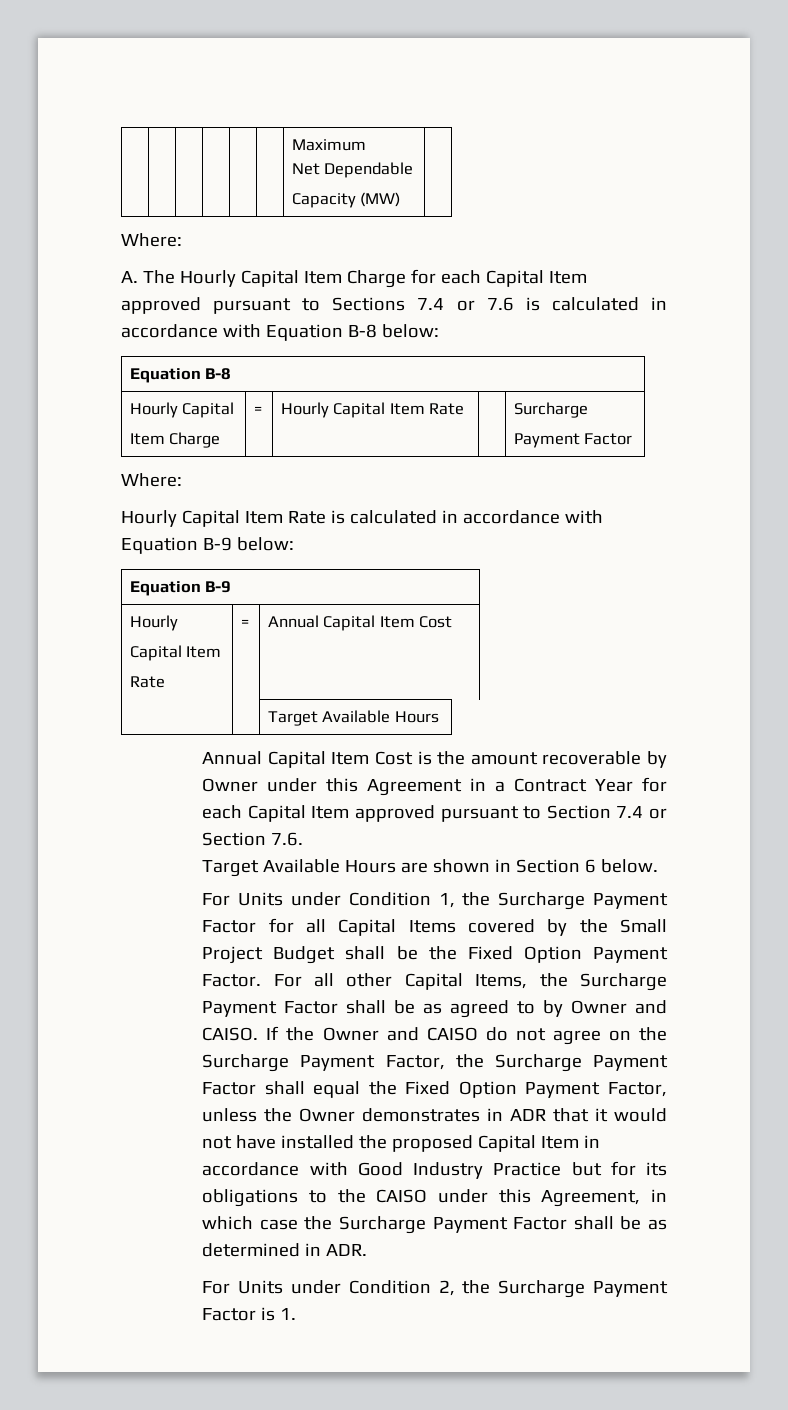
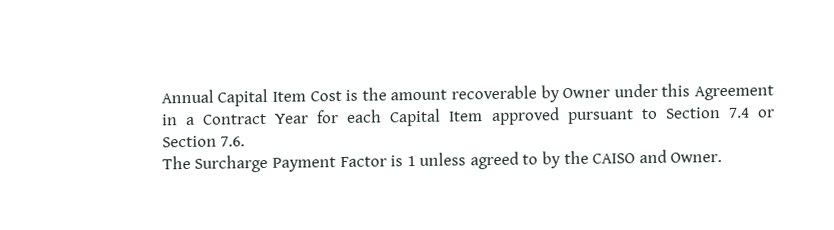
- | | | | | | Maximum
- Net Dependable
- Capacity (MW) |
- Where:
- A. The Hourly Capital Item Charge for each Capital Item approved pursuant to Sections 7.4 or 7.6 is calculated in accordance with Equation B-8 below:
- Equation B-8
- Hourly Capital
- Item Charge | = | Hourly Capital Item Rate | | Surcharge
- Payment Factor
- Where:
- Hourly Capital Item Rate is calculated in accordance with Equation B-9 below:
- Equation B-9
- Hourly
- Capital Item
- Rate | = | Annual Capital Item Cost
- | | Target Available Hours
- Target Available Hours are shown in Section 6 below.
- For Units under Condition 1, the Surcharge Payment Factor for all Capital Items covered by the Small Project Budget shall be the Fixed Option Payment Factor. For all other Capital Items, the Surcharge Payment Factor shall be as agreed to by Owner and CAISO. If the Owner and CAISO do not agree on the Surcharge Payment Factor, the Surcharge Payment Factor shall equal the Fixed Option Payment Factor, unless the Owner demonstrates in ADR that it would not have installed the proposed Capital Item in accordance with Good Industry Practice but for its obligations to the CAISO under this Agreement, in which case the Surcharge Payment Factor shall be as determined in ADR.
- For Units under Condition 2, the Surcharge Payment Factor is 1.
+ The Surcharge Payment Factor is 1 unless agreed to by the CAISO and Owner.

